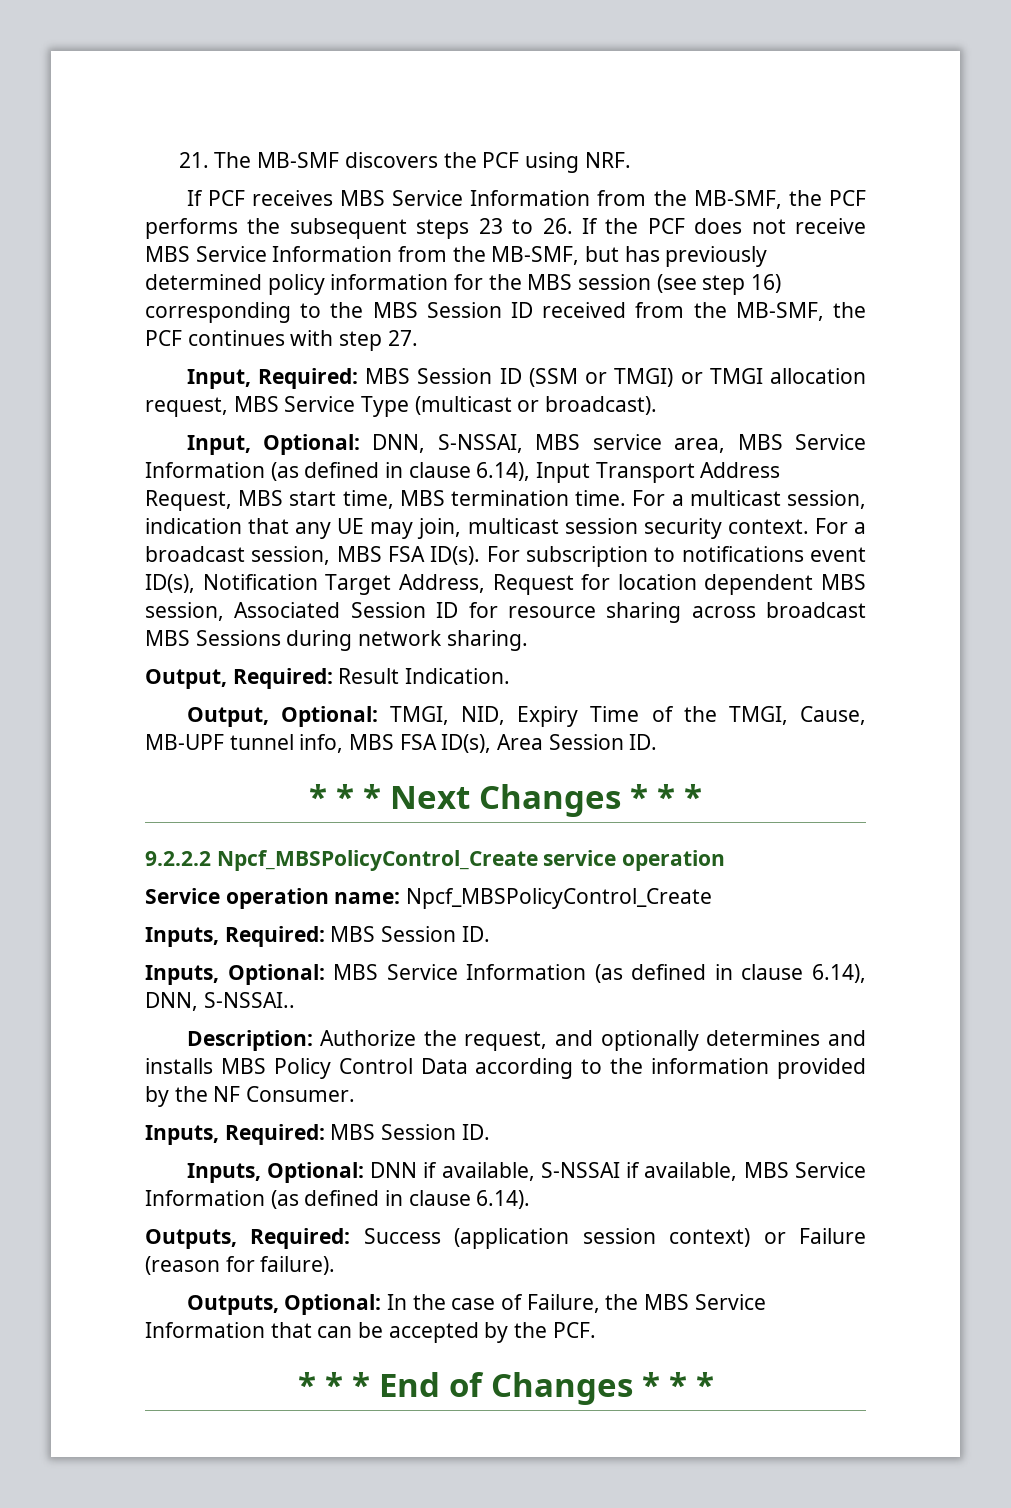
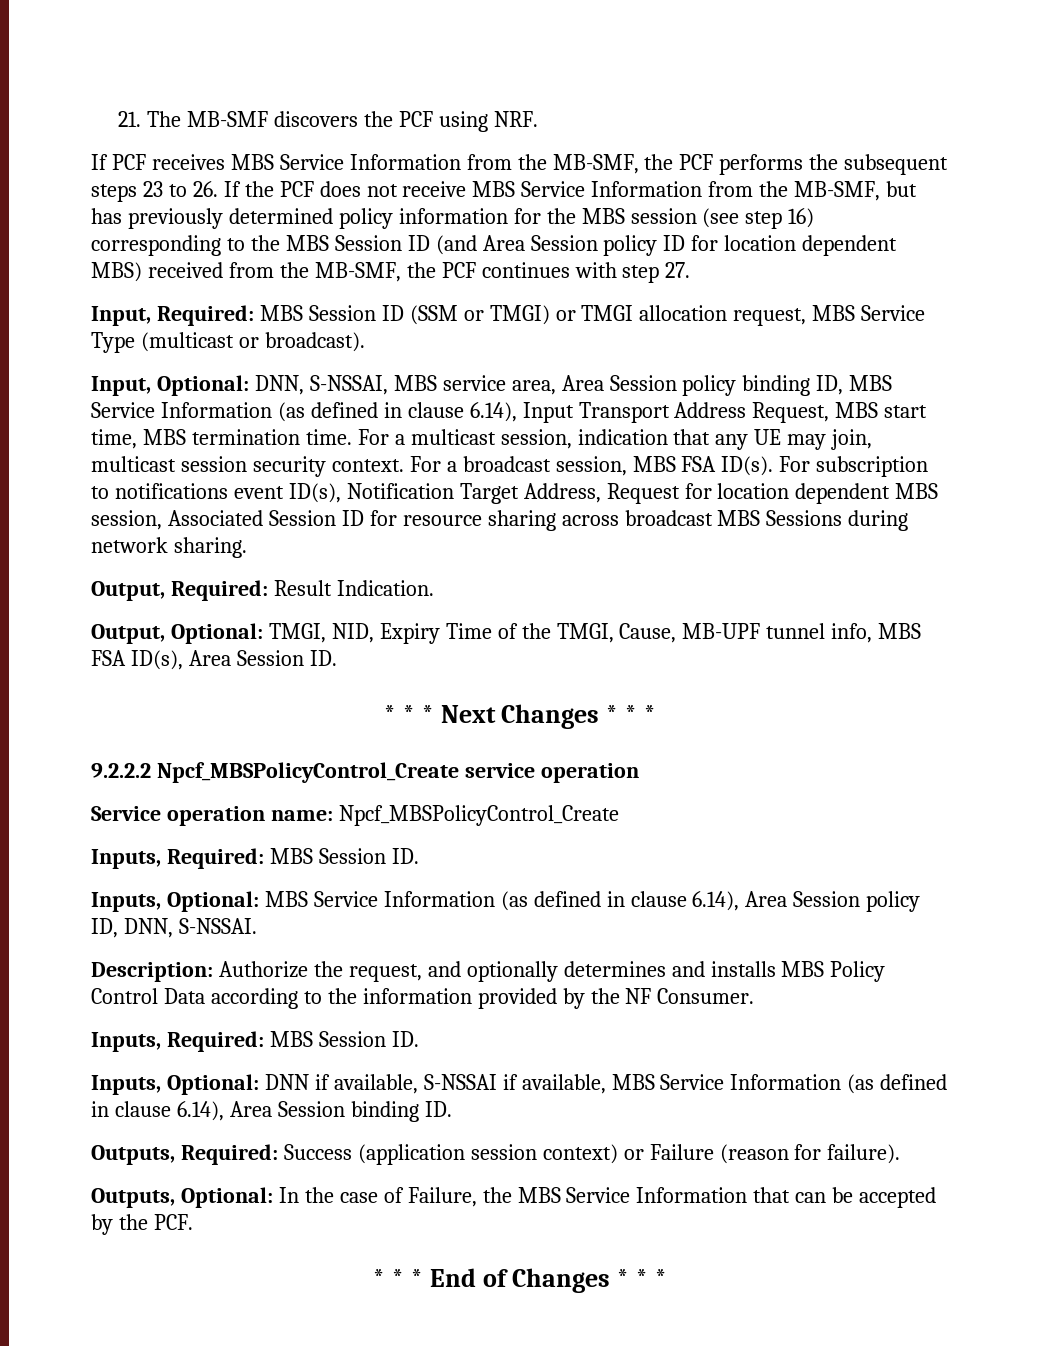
- If PCF receives MBS Service Information from the MB-SMF, the PCF performs the subsequent steps 23 to 26. If the PCF does not receive MBS Service Information from the MB-SMF, but has previously determined policy information for the MBS session (see step 16) corresponding to the MBS Session ID received from the MB-SMF, the PCF continues with step 27.
+ If PCF receives MBS Service Information from the MB-SMF, the PCF performs the subsequent steps 23 to 26. If the PCF does not receive MBS Service Information from the MB-SMF, but has previously determined policy information for the MBS session (see step 16) corresponding to the MBS Session ID (and Area Session policy ID for location dependent MBS) received from the MB-SMF, the PCF continues with step 27.
- Input, Optional: DNN, S-NSSAI, MBS service area, MBS Service Information (as defined in clause 6.14), Input Transport Address Request, MBS start time, MBS termination time.
+ Input, Optional: DNN, S-NSSAI, MBS service area, Area Session policy binding ID, MBS Service Information (as defined in clause 6.14), Input Transport Address Request, MBS start time, MBS termination time.
- Inputs, Optional: MBS Service Information (as defined in clause 6.14), DNN, S-NSSAI..
+ Inputs, Optional: MBS Service Information (as defined in clause 6.14), Area Session policy ID, DNN, S-NSSAI.
- Inputs, Optional: DNN if available, S-NSSAI if available, MBS Service Information (as defined in clause 6.14).
+ Inputs, Optional: DNN if available, S-NSSAI if available, MBS Service Information (as defined in clause 6.14), Area Session binding ID.

